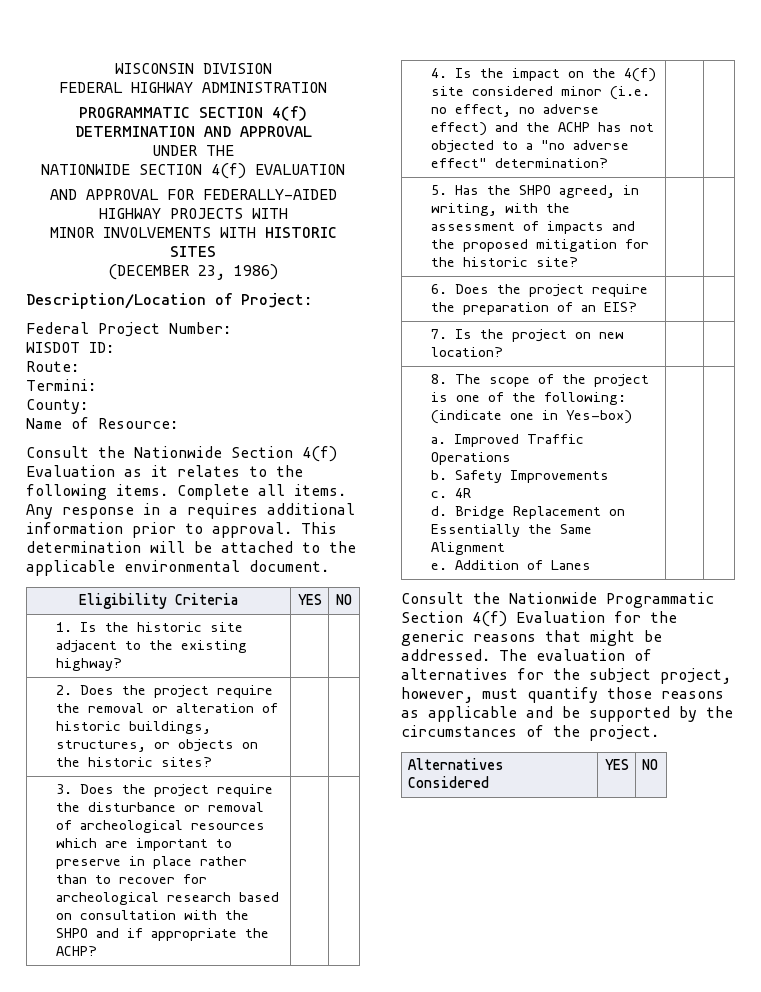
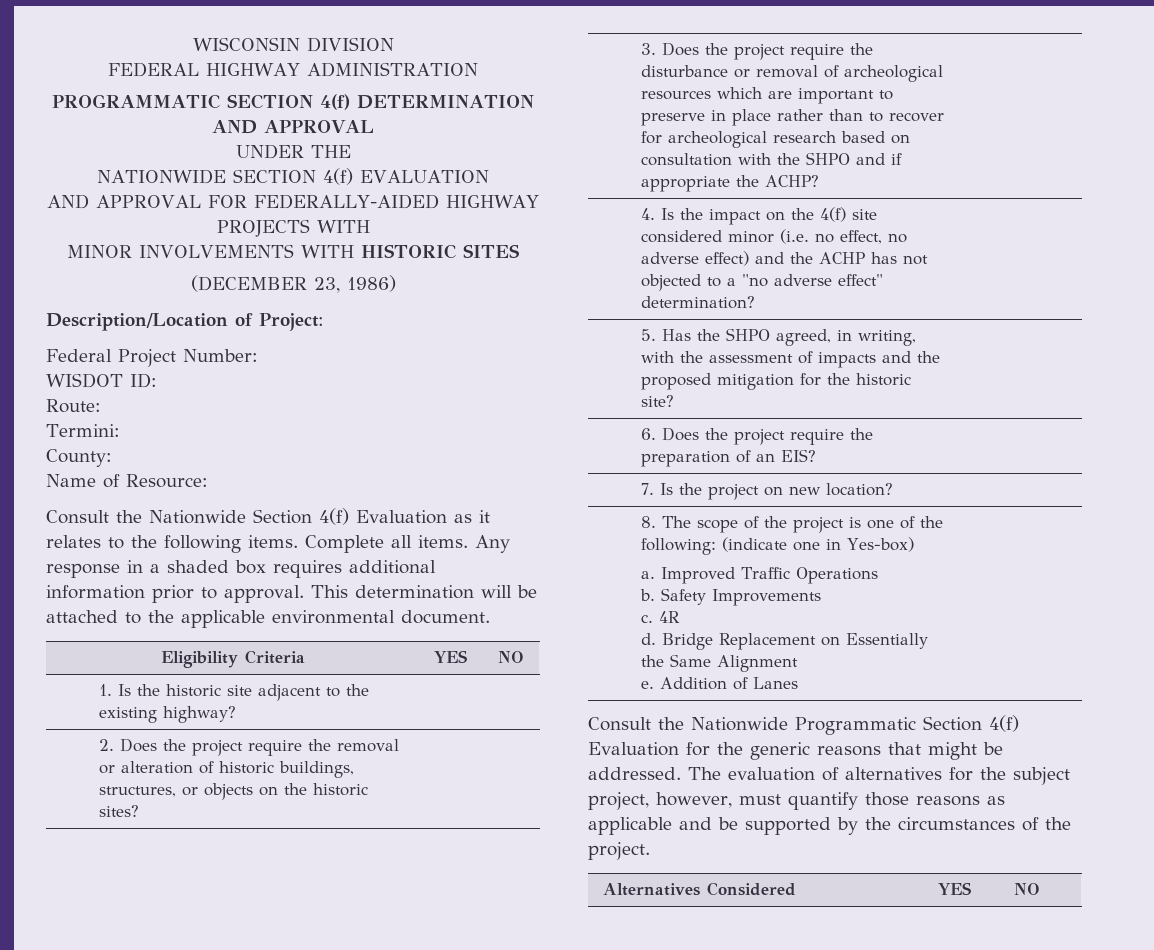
- Any response in a requires additional information prior to approval.
+ Any response in a shaded box requires additional information prior to approval.

